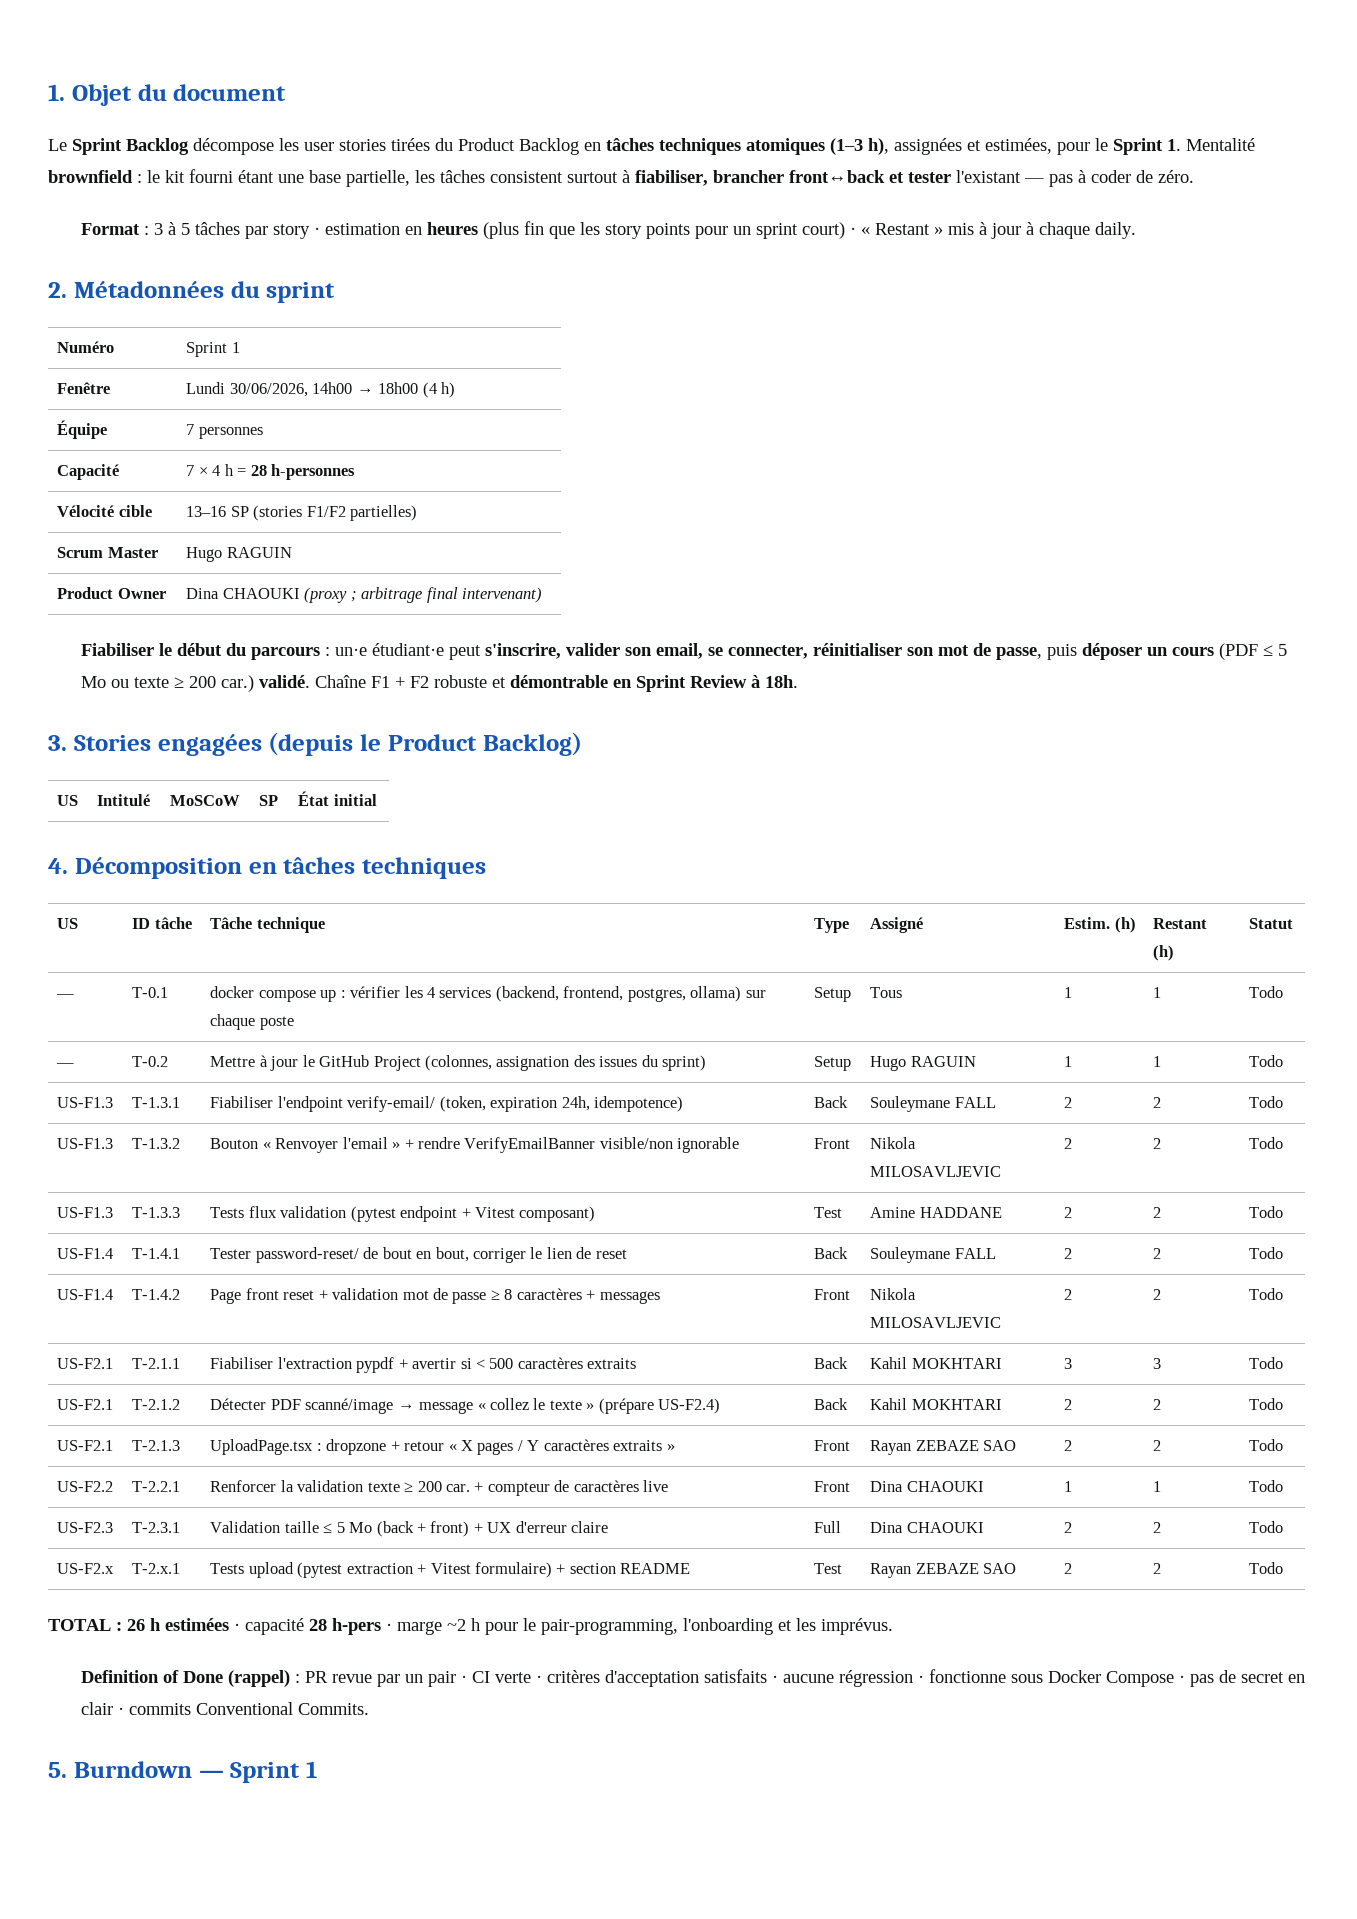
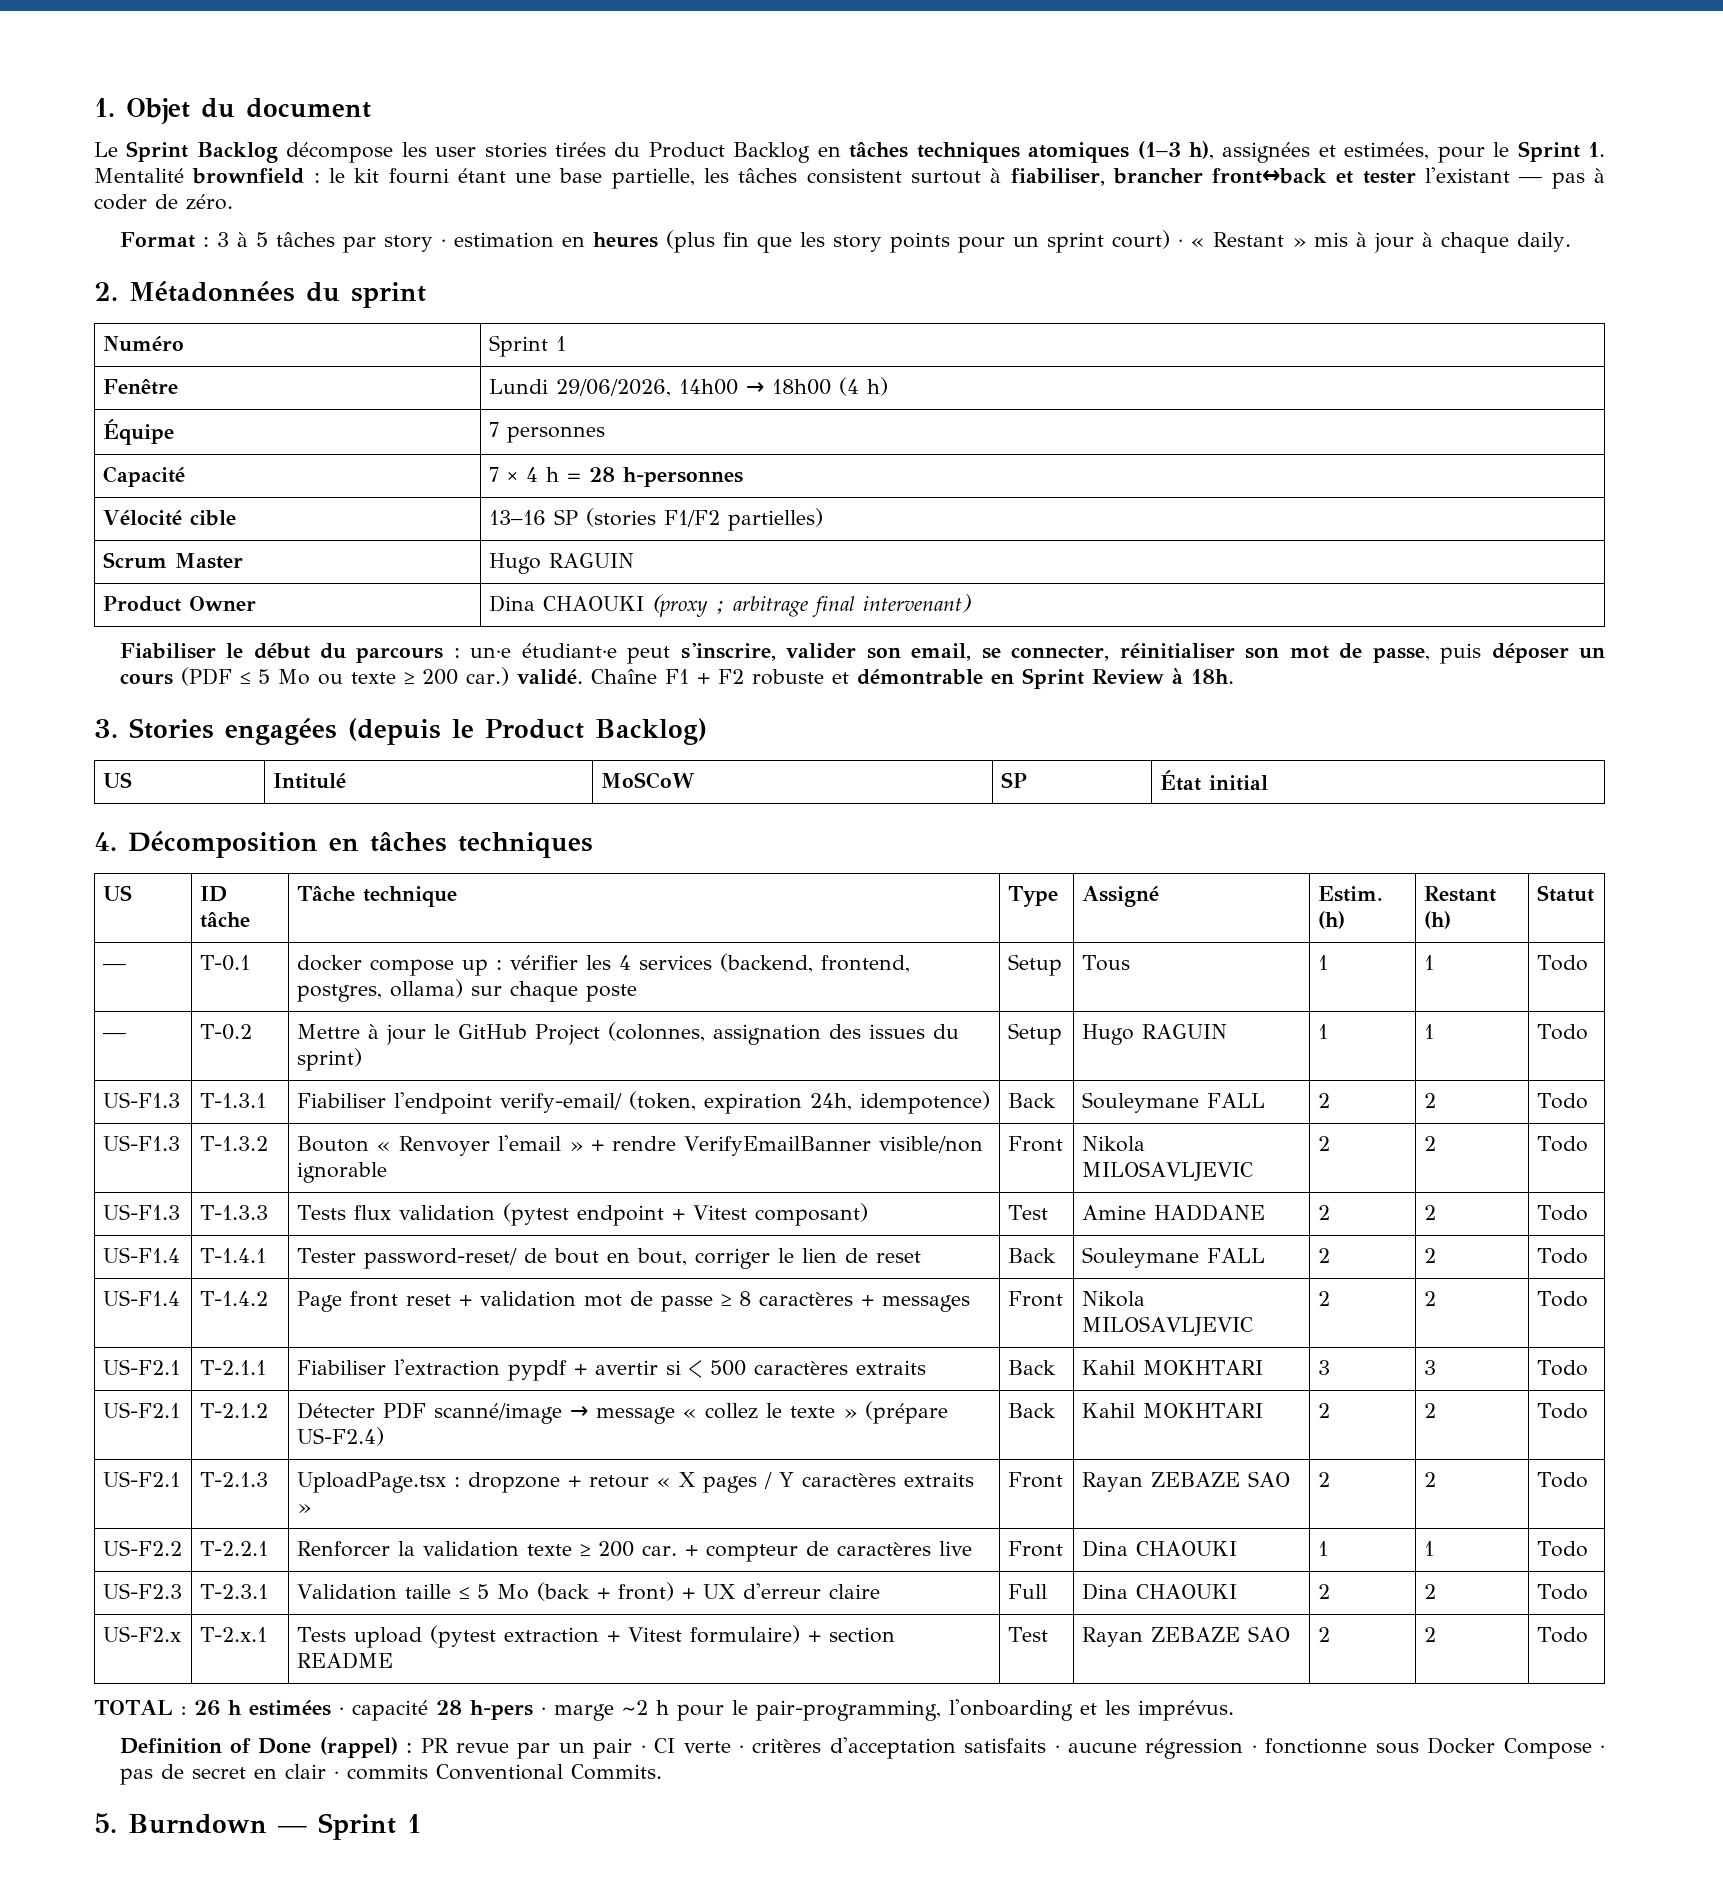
- Fenêtre | Lundi 30/06/2026, 14h00 → 18h00 (4 h)
+ Fenêtre | Lundi 29/06/2026, 14h00 → 18h00 (4 h)

